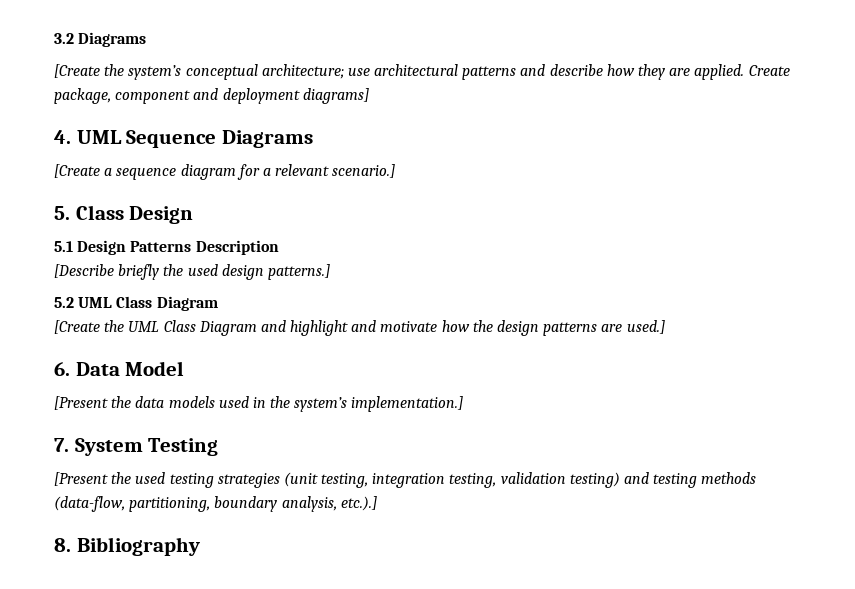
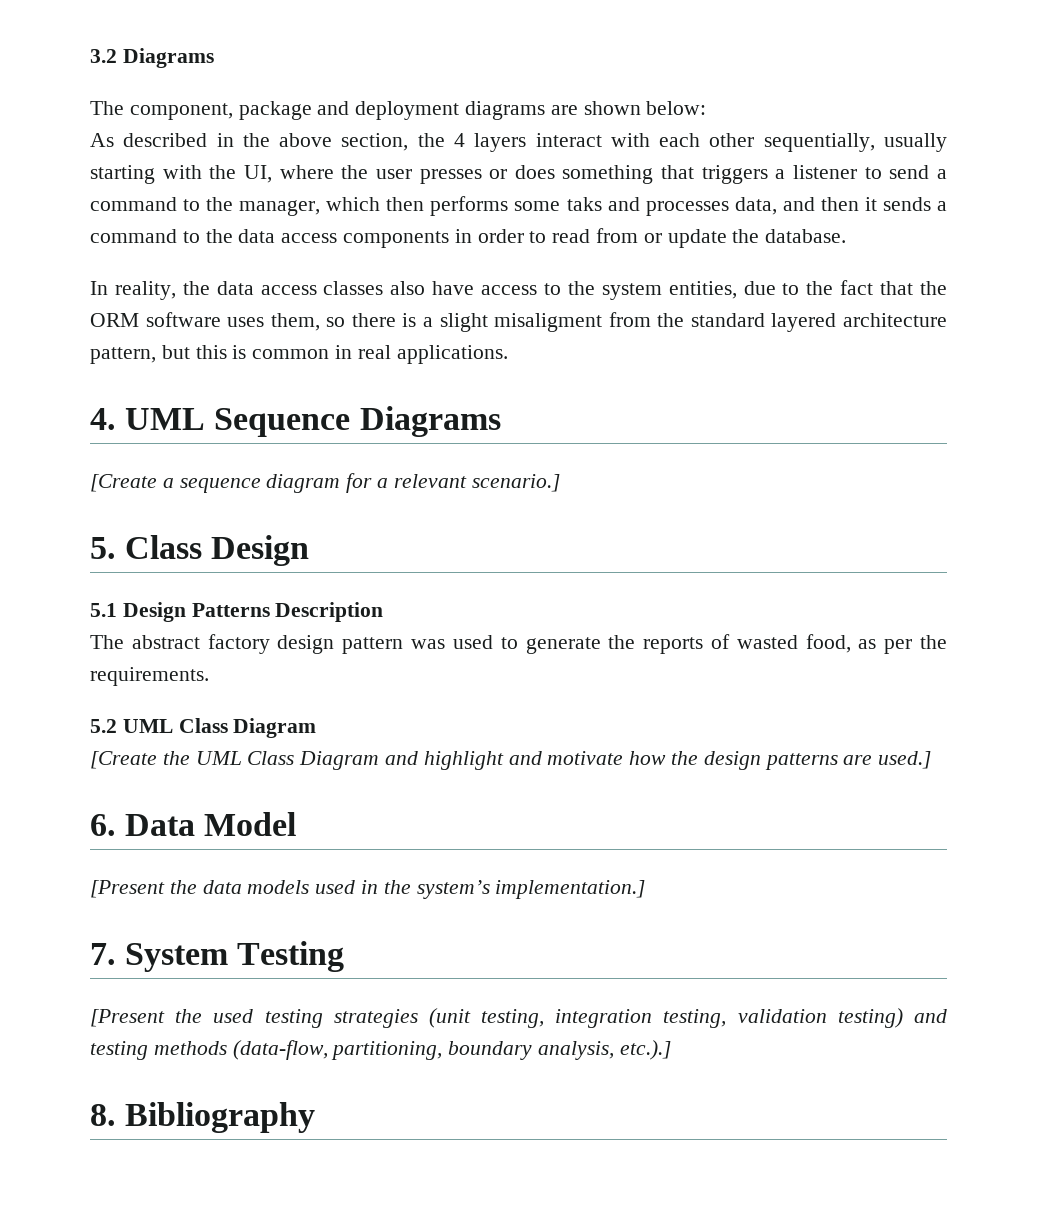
- [Create the system’s conceptual architecture; use architectural patterns and describe how they are applied. Create package, component and deployment diagrams]
+ The component, package and deployment diagrams are shown below:
+ As described in the above section, the 4 layers interact with each other sequentially, usually starting with the UI, where the user presses or does something that triggers a listener to send a command to the manager, which then performs some taks and processes data, and then it sends a command to the data access components in order to read from or update the database.
+ In reality, the data access classes also have access to the system entities, due to the fact that the ORM software uses them, so there is a slight misaligment from the standard layered architecture pattern, but this is common in real applications.
- [Describe briefly the used design patterns.]
+ The abstract factory design pattern was used to generate the reports of wasted food, as per the requirements.

